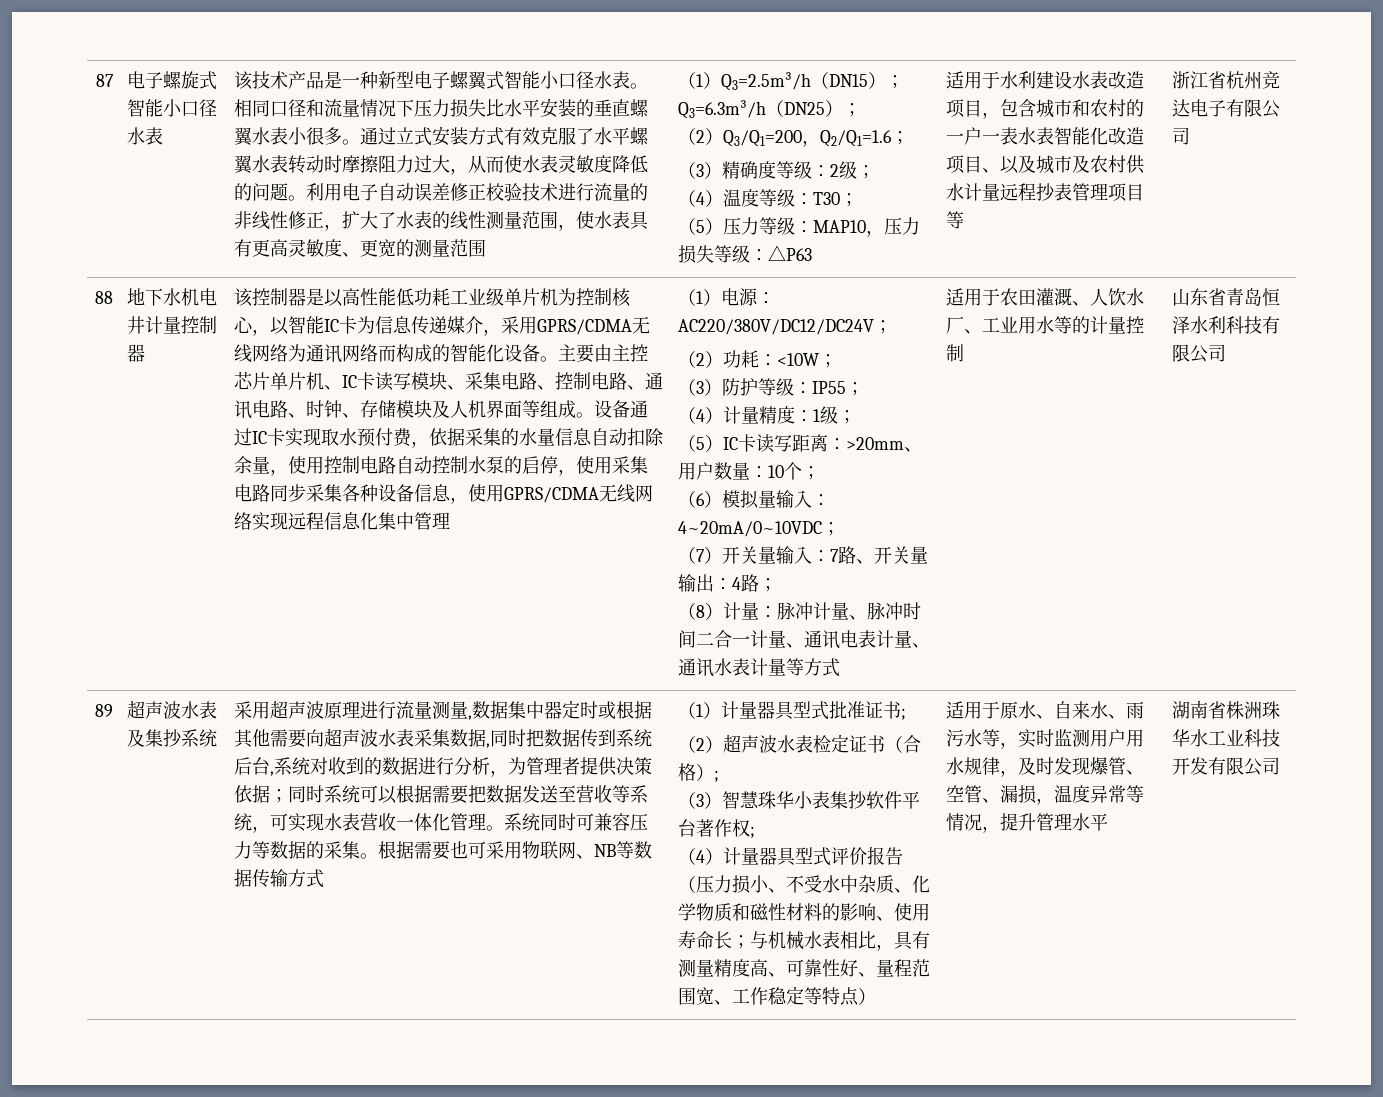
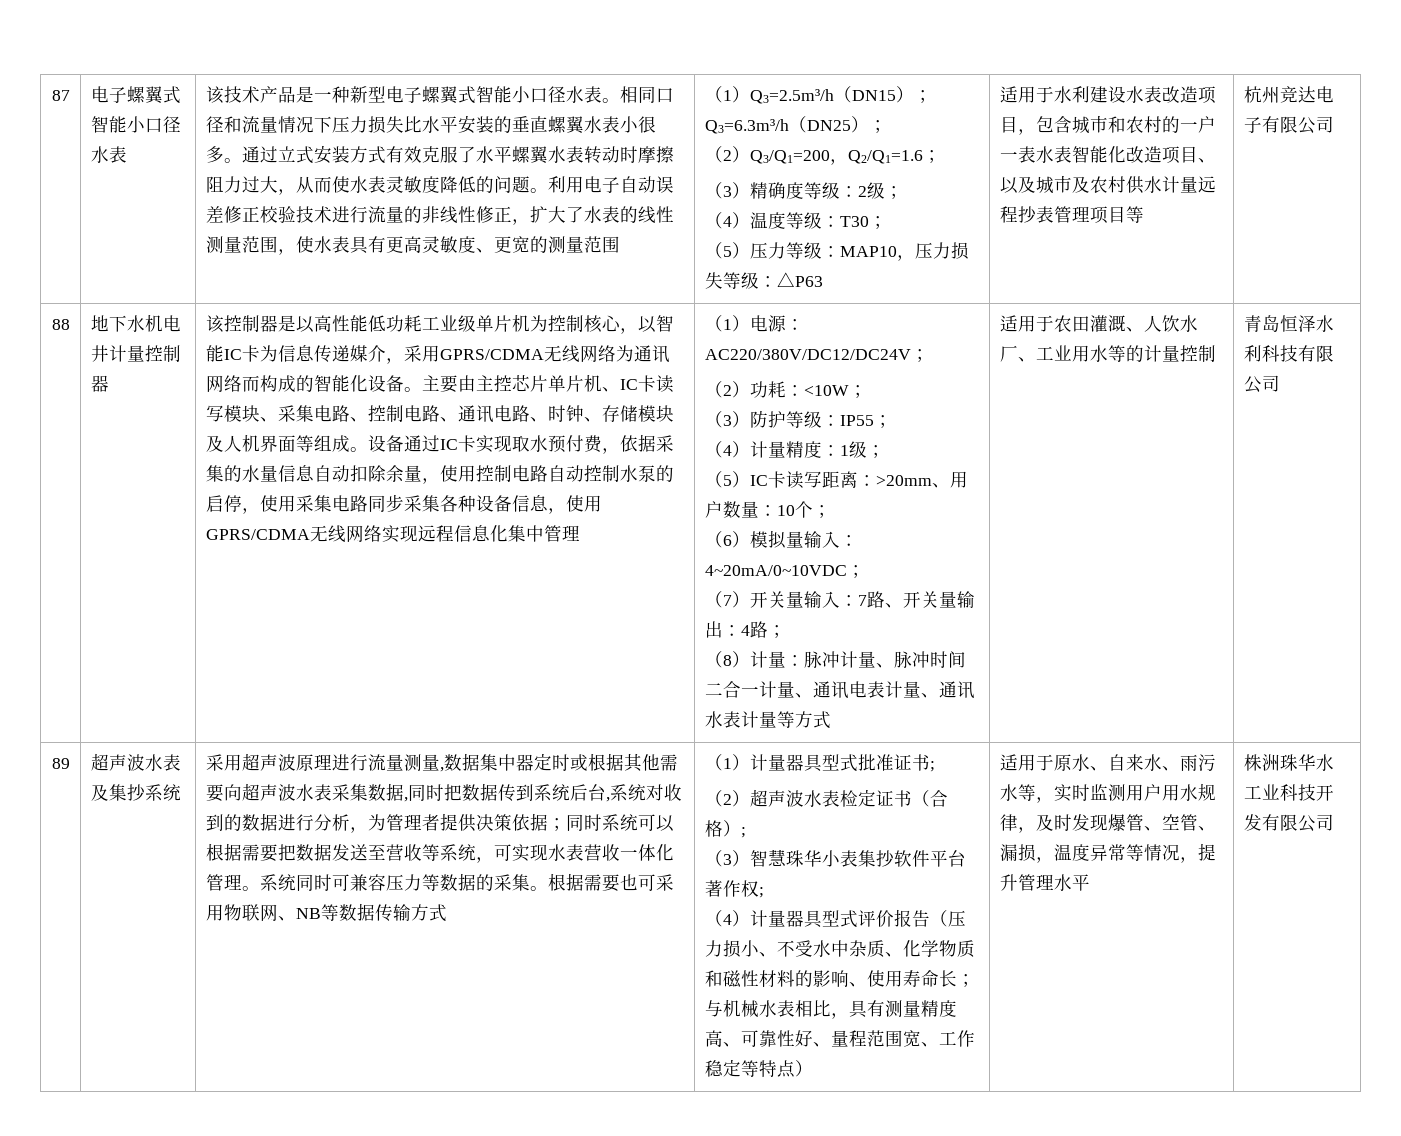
- 87 | 电子螺旋式智能小口径水表
+ 87 | 电子螺翼式智能小口径水表
- 浙江省杭州竞达电子有限公司
+ 杭州竞达电子有限公司
- 山东省青岛恒泽水利科技有限公司
+ 青岛恒泽水利科技有限公司
- 湖南省株洲珠华水工业科技开发有限公司
+ 株洲珠华水工业科技开发有限公司

